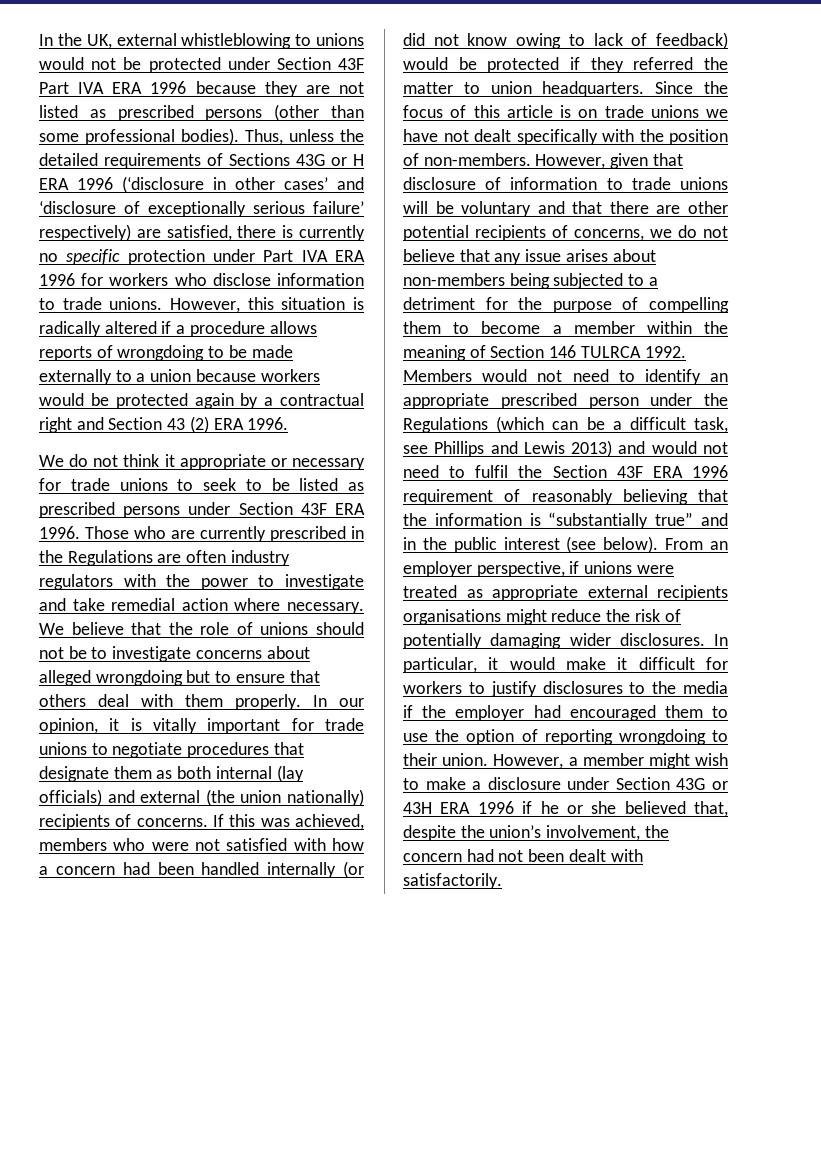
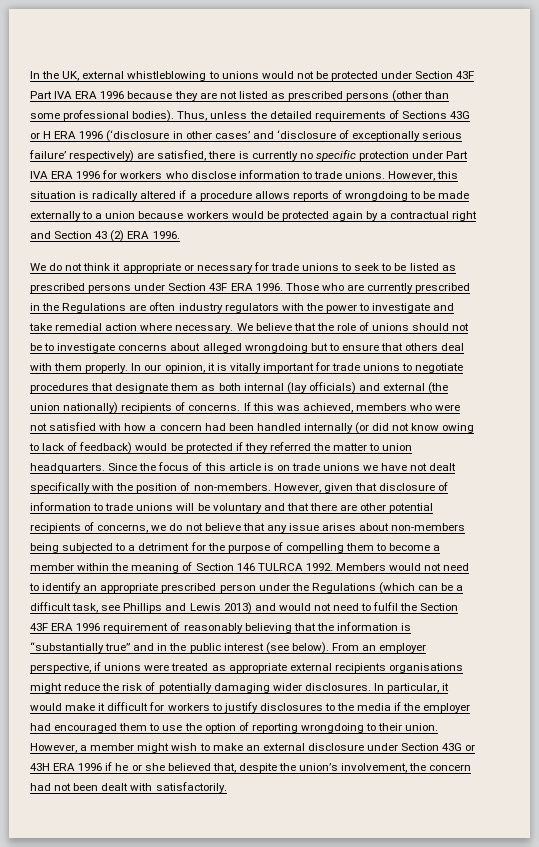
- However, a member might wish to make a disclosure under Section 43G or 43H ERA 1996 if he or she believed that, despite the union’s involvement, the concern had not been dealt with satisfactorily.
+ However, a member might wish to make an external disclosure under Section 43G or 43H ERA 1996 if he or she believed that, despite the union’s involvement, the concern had not been dealt with satisfactorily.

